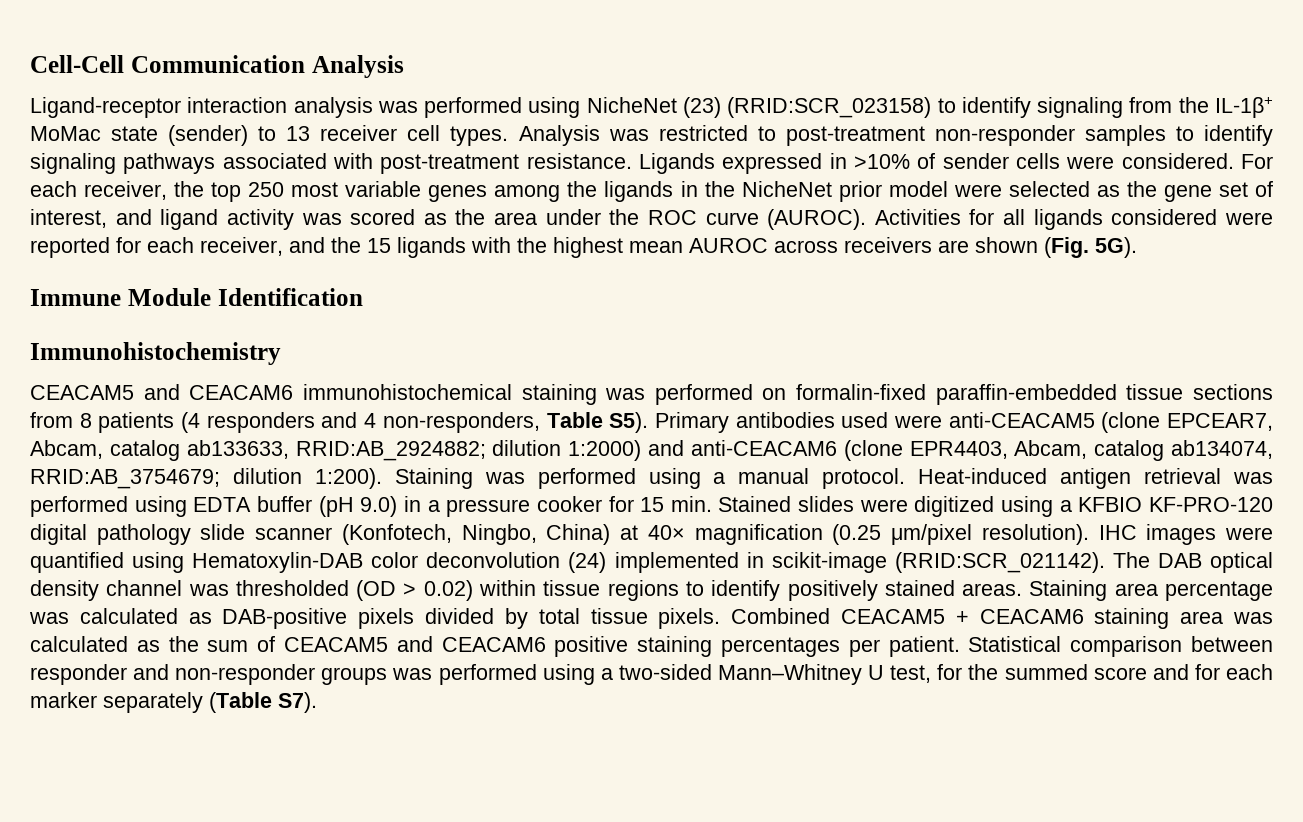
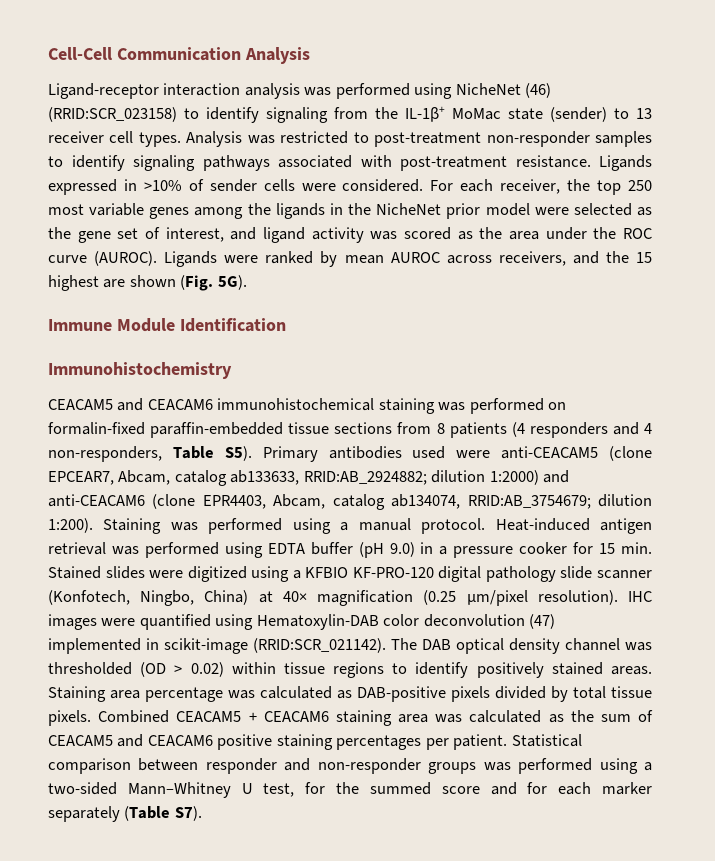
- Ligand-receptor interaction analysis was performed using NicheNet (23) (RRID:SCR_023158) to identify signaling from the IL-1β+ MoMac state (sender) to 13 receiver cell types.
+ Ligand-receptor interaction analysis was performed using NicheNet (46) (RRID:SCR_023158) to identify signaling from the IL-1β+ MoMac state (sender) to 13 receiver cell types.
- Activities for all ligands considered were reported for each receiver, and the 15 ligands with the highest mean AUROC across receivers are shown (Fig. 5G).
+ Ligands were ranked by mean AUROC across receivers, and the 15 highest are shown (Fig. 5G).
- IHC images were quantified using Hematoxylin-DAB color deconvolution (24) implemented in scikit-image (RRID:SCR_021142).
+ IHC images were quantified using Hematoxylin-DAB color deconvolution (47) implemented in scikit-image (RRID:SCR_021142).

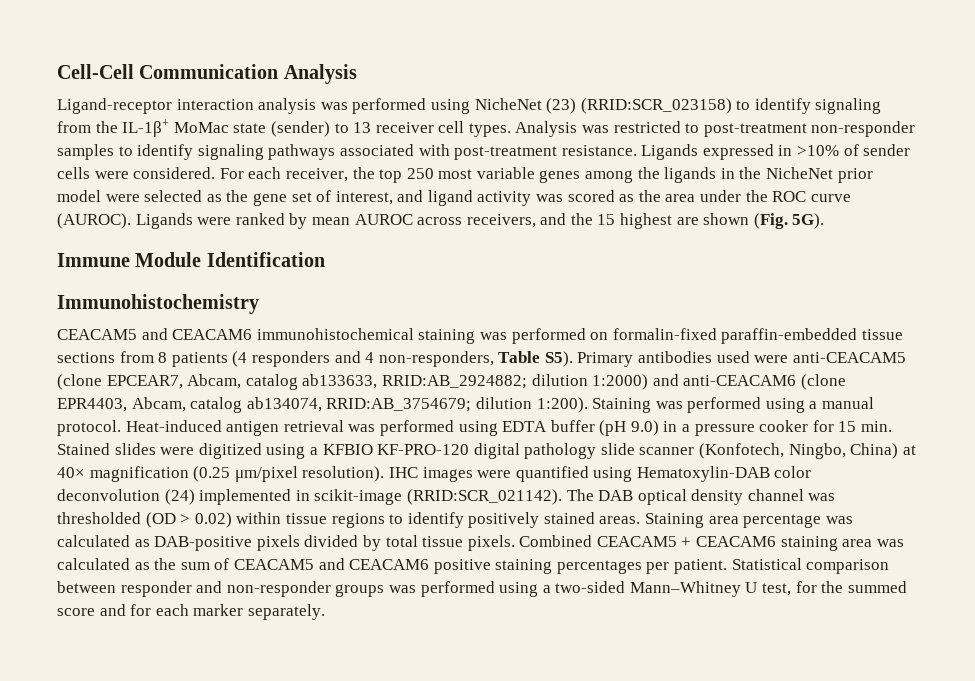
- Ligand-receptor interaction analysis was performed using NicheNet (46) (RRID:SCR_023158) to identify signaling from the IL-1β+ MoMac state (sender) to 13 receiver cell types.
+ Ligand-receptor interaction analysis was performed using NicheNet (23) (RRID:SCR_023158) to identify signaling from the IL-1β+ MoMac state (sender) to 13 receiver cell types.
- IHC images were quantified using Hematoxylin-DAB color deconvolution (47) implemented in scikit-image (RRID:SCR_021142).
+ IHC images were quantified using Hematoxylin-DAB color deconvolution (24) implemented in scikit-image (RRID:SCR_021142).
- Statistical comparison between responder and non-responder groups was performed using a two-sided Mann–Whitney U test, for the summed score and for each marker separately (Table S7).
+ Statistical comparison between responder and non-responder groups was performed using a two-sided Mann–Whitney U test, for the summed score and for each marker separately.

